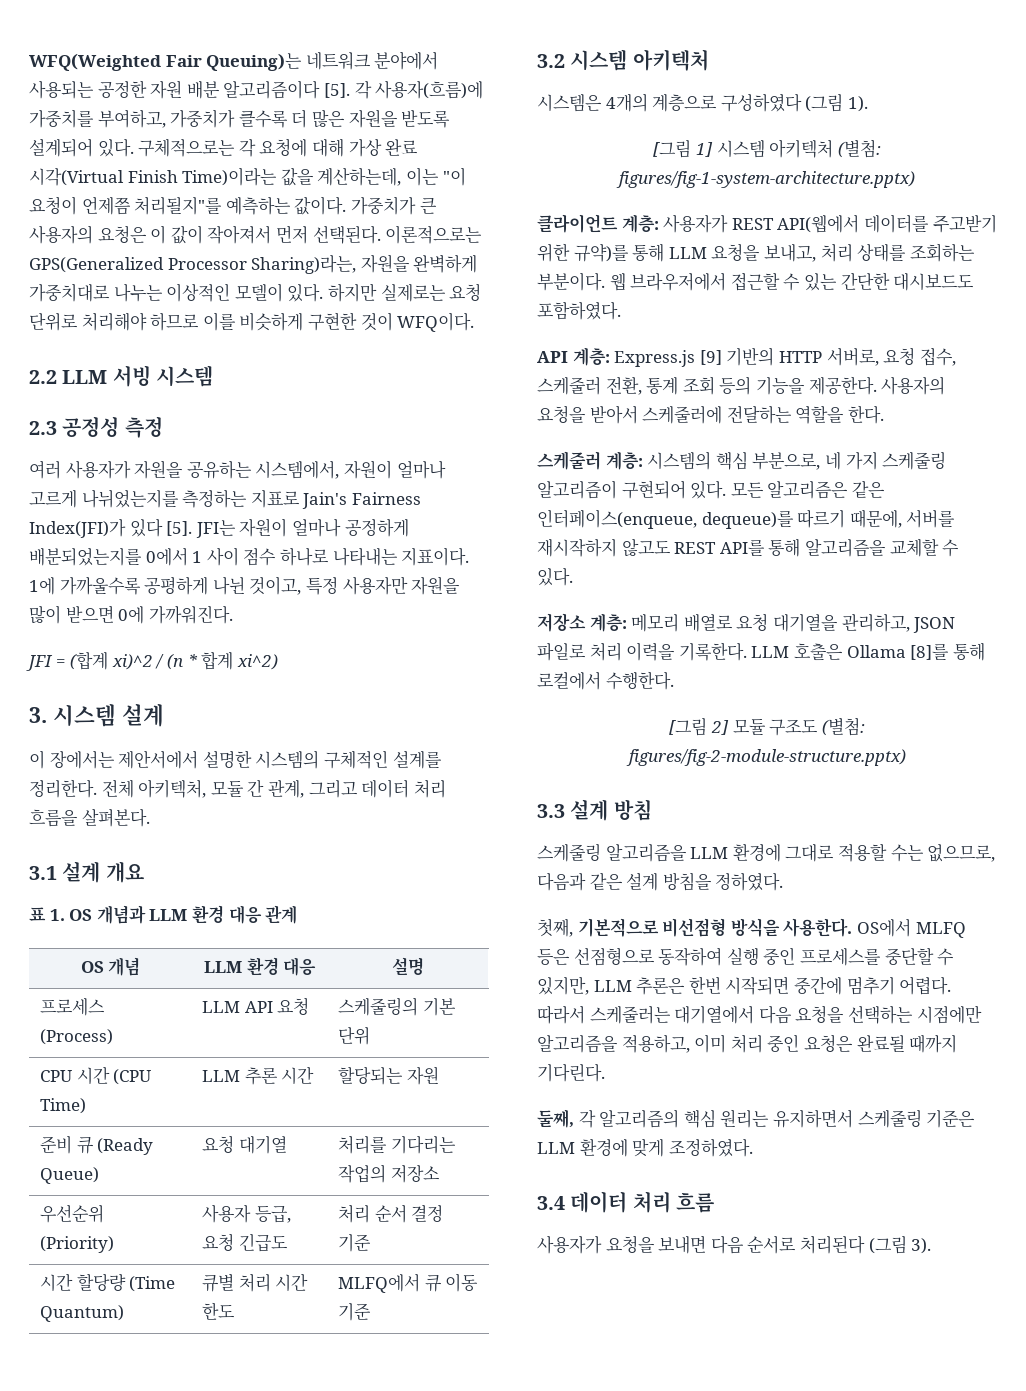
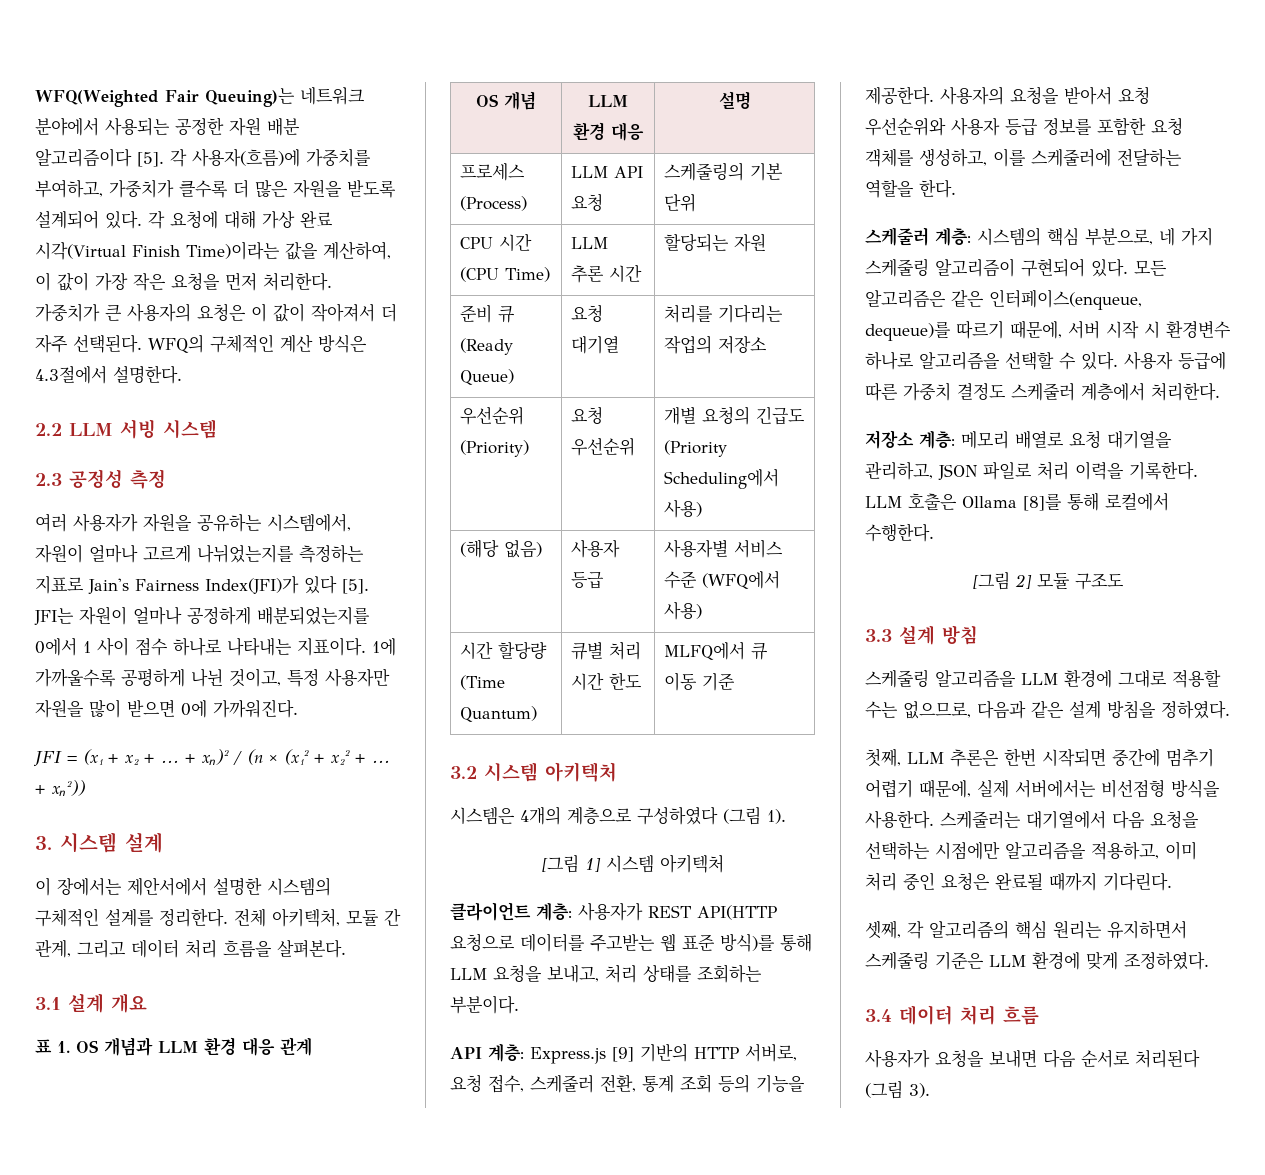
- 구체적으로는 각 요청에 대해 가상 완료 시각(Virtual Finish Time)이라는 값을 계산하는데, 이는 "이 요청이 언제쯤 처리될지"를 예측하는 값이다.
+ 각 요청에 대해 가상 완료 시각(Virtual Finish Time)이라는 값을 계산하여, 이 값이 가장 작은 요청을 먼저 처리한다.
- 가중치가 큰 사용자의 요청은 이 값이 작아져서 먼저 선택된다. 이론적으로는 GPS(Generalized Processor Sharing)라는, 자원을 완벽하게 가중치대로 나누는 이상적인 모델이 있다. 하지만 실제로는 요청 단위로 처리해야 하므로 이를 비슷하게 구현한 것이 WFQ이다.
+ 가중치가 큰 사용자의 요청은 이 값이 작아져서 더 자주 선택된다. WFQ의 구체적인 계산 방식은 4.3절에서 설명한다.
- JFI = (합계 xi)^2 / (n * 합계 xi^2)
+ JFI = (x₁ + x₂ + ... + xₙ)² / (n × (x₁² + x₂² + ... + xₙ²))
- 우선순위 (Priority) | 사용자 등급, 요청 긴급도 | 처리 순서 결정 기준
+ 우선순위 (Priority) | 요청 우선순위 | 개별 요청의 긴급도 (Priority Scheduling에서 사용)
+ (해당 없음) | 사용자 등급 | 사용자별 서비스 수준 (WFQ에서 사용)
- [그림 1] 시스템 아키텍처 (별첨: figures/fig-1-system-architecture.pptx)
+ [그림 1] 시스템 아키텍처
- 클라이언트 계층: 사용자가 REST API(웹에서 데이터를 주고받기 위한 규약)를 통해 LLM 요청을 보내고, 처리 상태를 조회하는 부분이다. 웹 브라우저에서 접근할 수 있는 간단한 대시보드도 포함하였다.
+ 클라이언트 계층: 사용자가 REST API(HTTP 요청으로 데이터를 주고받는 웹 표준 방식)를 통해 LLM 요청을 보내고, 처리 상태를 조회하는 부분이다.
- 사용자의 요청을 받아서 스케줄러에 전달하는 역할을 한다.
+ 사용자의 요청을 받아서 요청 우선순위와 사용자 등급 정보를 포함한 요청 객체를 생성하고, 이를 스케줄러에 전달하는 역할을 한다.
- 모든 알고리즘은 같은 인터페이스(enqueue, dequeue)를 따르기 때문에, 서버를 재시작하지 않고도 REST API를 통해 알고리즘을 교체할 수 있다.
+ 모든 알고리즘은 같은 인터페이스(enqueue, dequeue)를 따르기 때문에, 서버 시작 시 환경변수 하나로 알고리즘을 선택할 수 있다. 사용자 등급에 따른 가중치 결정도 스케줄러 계층에서 처리한다.
- [그림 2] 모듈 구조도 (별첨: figures/fig-2-module-structure.pptx)
+ [그림 2] 모듈 구조도
- 첫째, 기본적으로 비선점형 방식을 사용한다. OS에서 MLFQ 등은 선점형으로 동작하여 실행 중인 프로세스를 중단할 수 있지만, LLM 추론은 한번 시작되면 중간에 멈추기 어렵다. 따라서 스케줄러는 대기열에서 다음 요청을 선택하는 시점에만 알고리즘을 적용하고, 이미 처리 중인 요청은 완료될 때까지 기다린다.
+ 첫째, LLM 추론은 한번 시작되면 중간에 멈추기 어렵기 때문에, 실제 서버에서는 비선점형 방식을 사용한다. 스케줄러는 대기열에서 다음 요청을 선택하는 시점에만 알고리즘을 적용하고, 이미 처리 중인 요청은 완료될 때까지 기다린다.
- 둘째, 각 알고리즘의 핵심 원리는 유지하면서 스케줄링 기준은 LLM 환경에 맞게 조정하였다.
+ 셋째, 각 알고리즘의 핵심 원리는 유지하면서 스케줄링 기준은 LLM 환경에 맞게 조정하였다.

